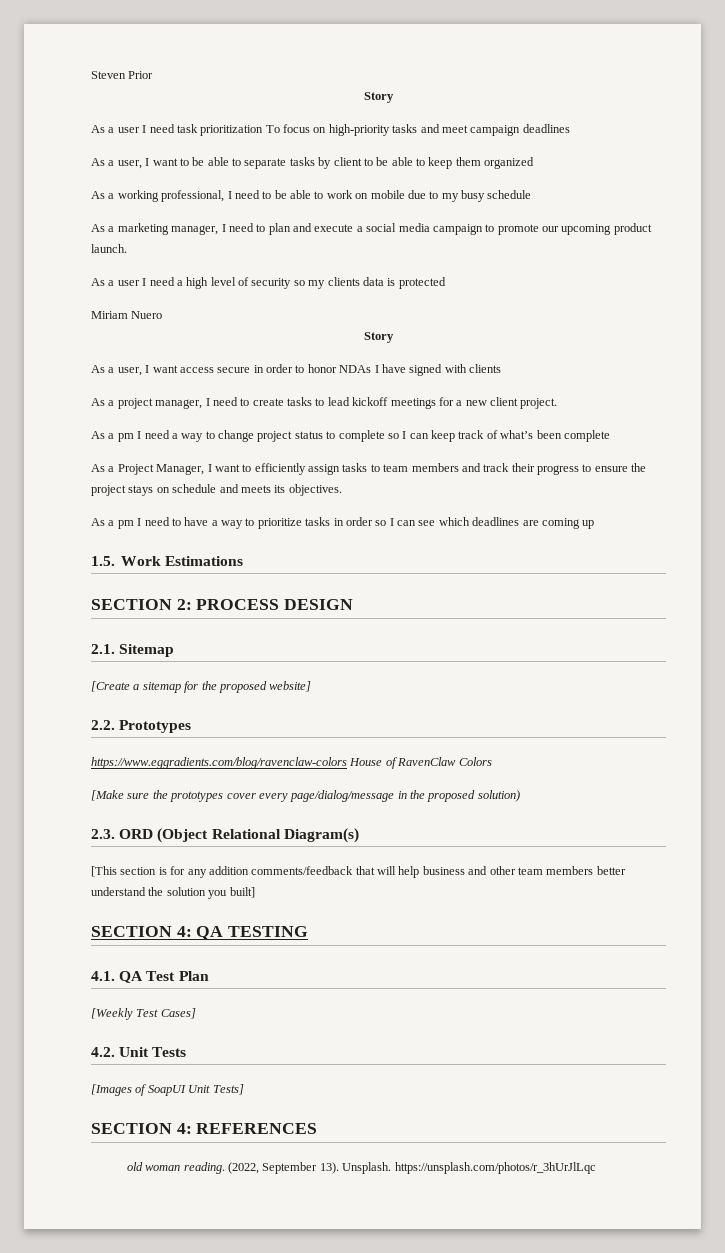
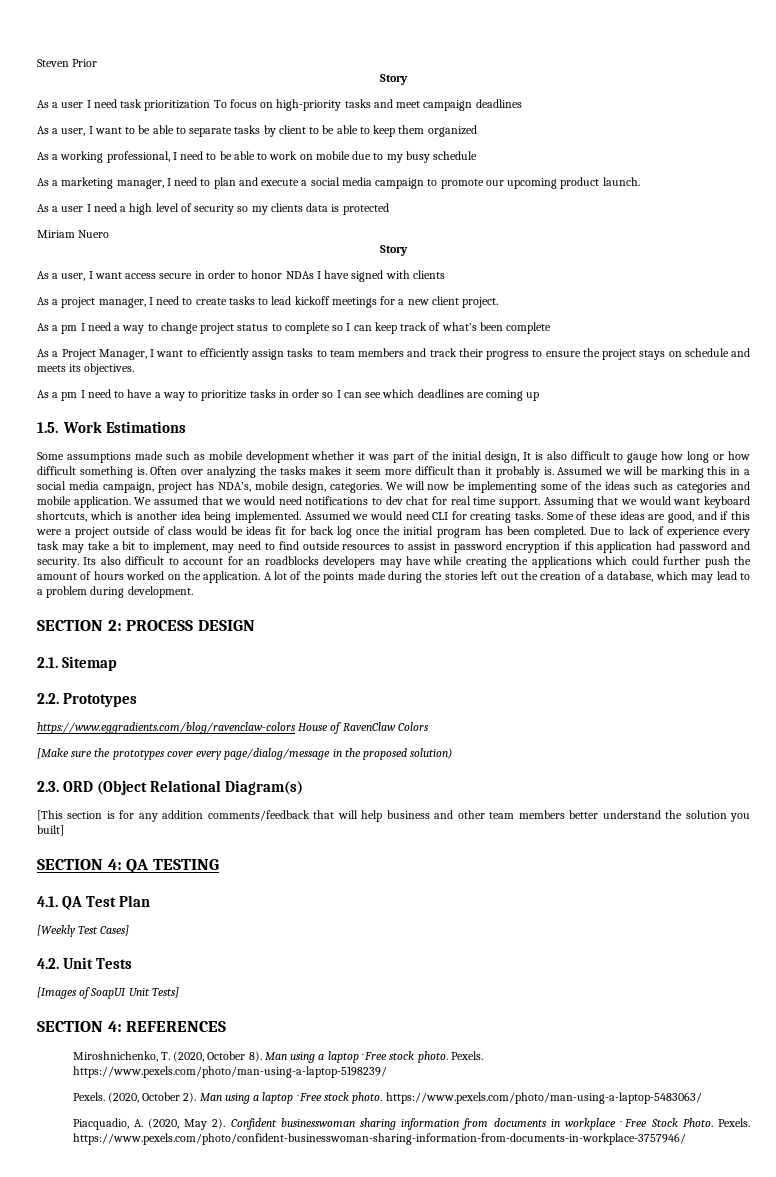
+ Some assumptions made such as mobile development whether it was part of the initial design, It is also difficult to gauge how long or how difficult something is. Often over analyzing the tasks makes it seem more difficult than it probably is. Assumed we will be marking this in a social media campaign, project has NDA’s, mobile design, categories. We will now be implementing some of the ideas such as categories and mobile application. We assumed that we would need notifications to dev chat for real time support. Assuming that we would want keyboard shortcuts, which is another idea being implemented. Assumed we would need CLI for creating tasks. Some of these ideas are good, and if this were a project outside of class would be ideas fit for back log once the initial program has been completed. Due to lack of experience every task may take a bit to implement, may need to find outside resources to assist in password encryption if this application had password and security. Its also difficult to account for an roadblocks developers may have while creating the applications which could further push the amount of hours worked on the application. A lot of the points made during the stories left out the creation of a database, which may lead to a problem during development.
- [Create a sitemap for the proposed website]
- old woman reading. (2022, September 13). Unsplash. https://unsplash.com/photos/r_3hUrJlLqc
+ Miroshnichenko, T. (2020, October 8). Man using a laptop · Free stock photo. Pexels. https://www.pexels.com/photo/man-using-a-laptop-5198239/
+ Pexels. (2020, October 2). Man using a laptop · Free stock photo. https://www.pexels.com/photo/man-using-a-laptop-5483063/
+ Piacquadio, A. (2020, May 2). Confident businesswoman sharing information from documents in workplace · Free Stock Photo. Pexels. https://www.pexels.com/photo/confident-businesswoman-sharing-information-from-documents-in-workplace-3757946/

